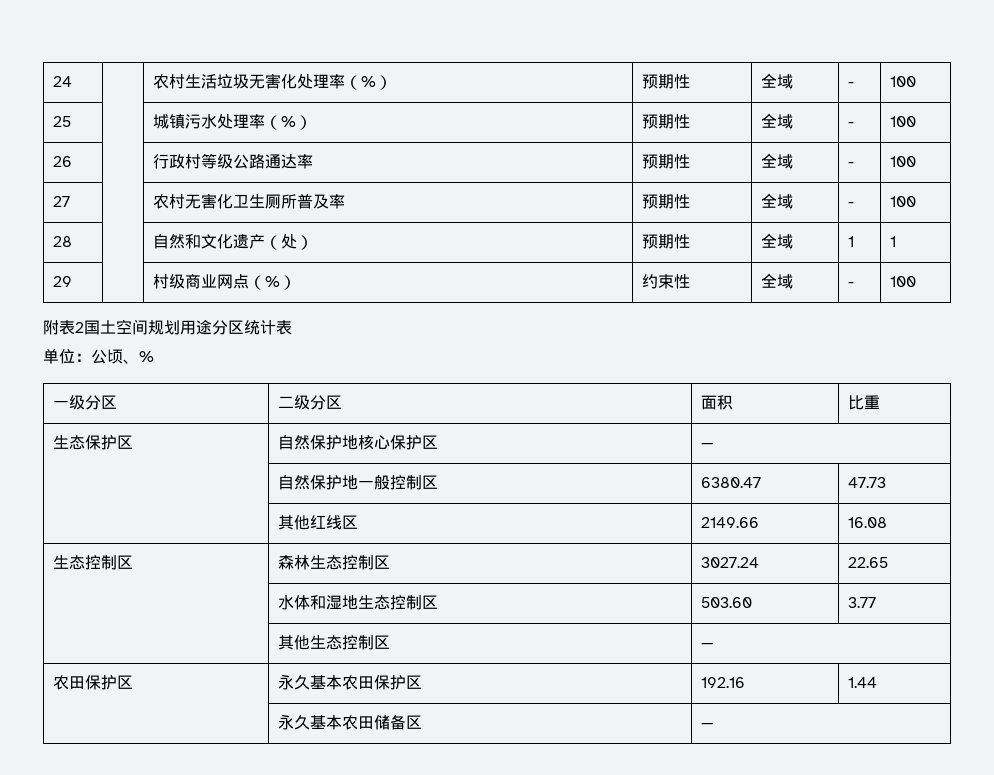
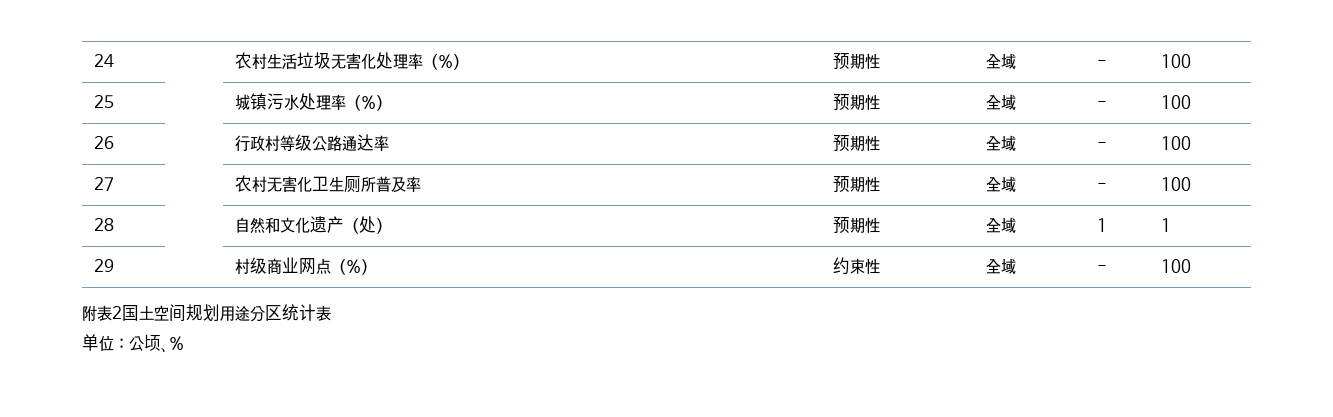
- 一级分区 | 二级分区 | 面积 | 比重
- 生态保护区 | 自然保护地核心保护区 | —
- | 自然保护地一般控制区 | 6380.47 | 47.73
- | 其他红线区 | 2149.66 | 16.08
- 生态控制区 | 森林生态控制区 | 3027.24 | 22.65
- | 水体和湿地生态控制区 | 503.60 | 3.77
- | 其他生态控制区 | —
- 农田保护区 | 永久基本农田保护区 | 192.16 | 1.44
- | 永久基本农田储备区 | —

